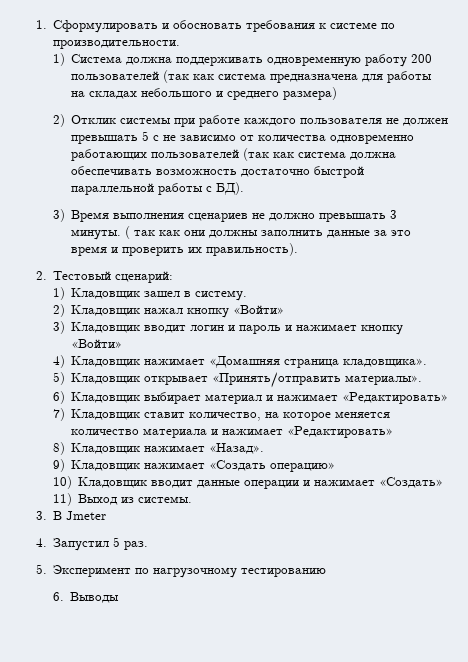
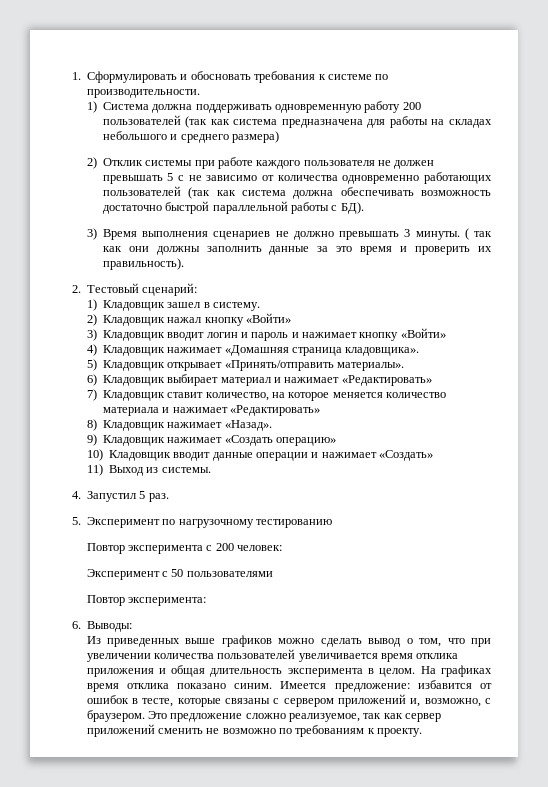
- 3. В Jmeter
- 6. Выводы
+ Повтор эксперимента с 200 человек:
+ Эксперимент с 50 пользователями
+ Повтор эксперимента:
+ 6. Выводы:
+ Из приведенных выше графиков можно сделать вывод о том, что при увеличении количества пользователей увеличивается время отклика приложения и общая длительность эксперимента в целом. На графиках время отклика показано синим. Имеется предложение: избавится от ошибок в тесте, которые связаны с сервером приложений и, возможно, с браузером. Это предложение сложно реализуемое, так как сервер приложений сменить не возможно по требованиям к проекту.

